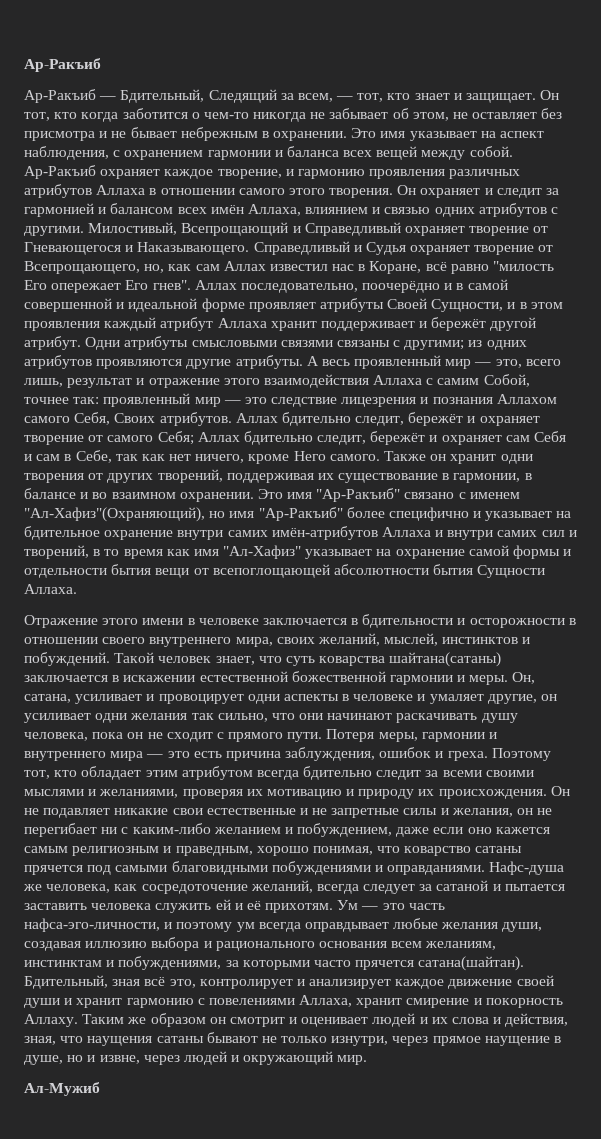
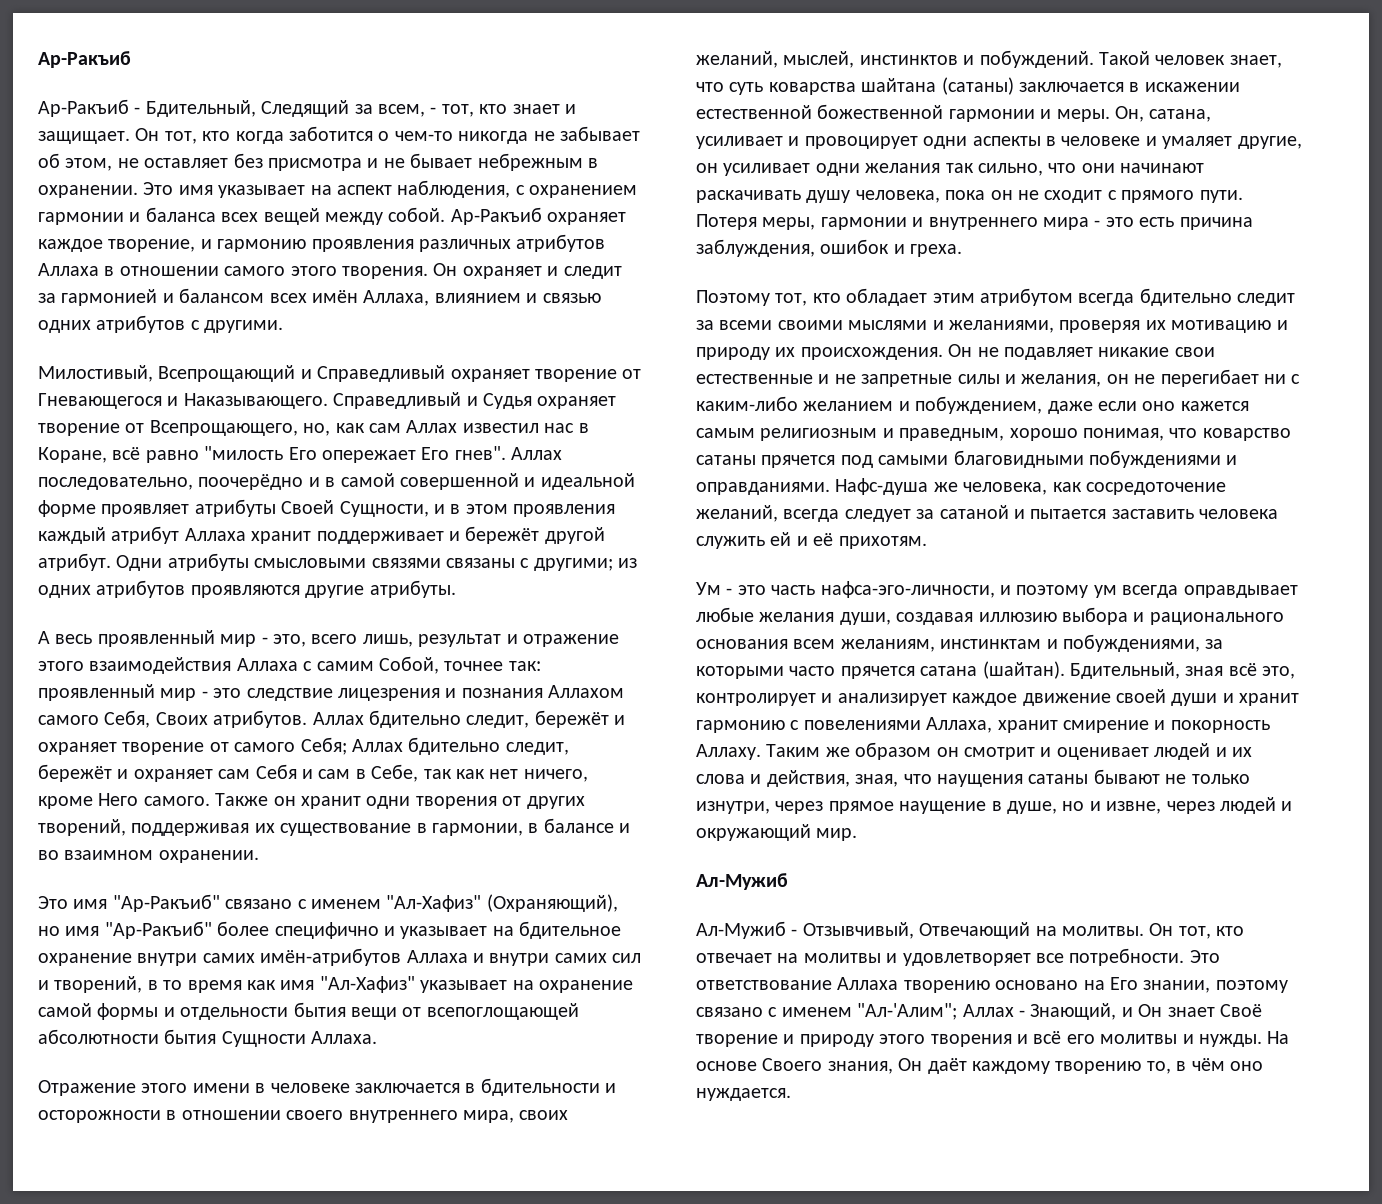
- Ар-Ракъиб — Бдительный, Следящий за всем, — тот, кто знает и защищает.
+ Ар-Ракъиб - Бдительный, Следящий за всем, - тот, кто знает и защищает.
- Он охраняет и следит за гармонией и балансом всех имён Аллаха, влиянием и связью одних атрибутов с другими. Милостивый, Всепрощающий и Справедливый охраняет творение от Гневающегося и Наказывающего.
+ Он охраняет и следит за гармонией и балансом всех имён Аллаха, влиянием и связью одних атрибутов с другими.
+ Милостивый, Всепрощающий и Справедливый охраняет творение от Гневающегося и Наказывающего.
- Одни атрибуты смысловыми связями связаны с другими; из одних атрибутов проявляются другие атрибуты. А весь проявленный мир — это, всего лишь, результат и отражение этого взаимодействия Аллаха с самим Собой, точнее так: проявленный мир — это следствие лицезрения и познания Аллахом самого Себя, Своих атрибутов.
+ Одни атрибуты смысловыми связями связаны с другими; из одних атрибутов проявляются другие атрибуты.
+ А весь проявленный мир - это, всего лишь, результат и отражение этого взаимодействия Аллаха с самим Собой, точнее так: проявленный мир - это следствие лицезрения и познания Аллахом самого Себя, Своих атрибутов.
- Также он хранит одни творения от других творений, поддерживая их существование в гармонии, в балансе и во взаимном охранении. Это имя "Ар-Ракъиб" связано с именем "Ал-Хафиз"(Охраняющий), но имя "Ар-Ракъиб" более специфично и указывает на бдительное охранение внутри самих имён-атрибутов Аллаха и внутри самих сил и творений, в то время как имя "Ал-Хафиз" указывает на охранение самой формы и отдельности бытия вещи от всепоглощающей абсолютности бытия Сущности Аллаха.
+ Также он хранит одни творения от других творений, поддерживая их существование в гармонии, в балансе и во взаимном охранении.
+ Это имя "Ар-Ракъиб" связано с именем "Ал-Хафиз" (Охраняющий), но имя "Ар-Ракъиб" более специфично и указывает на бдительное охранение внутри самих имён-атрибутов Аллаха и внутри самих сил и творений, в то время как имя "Ал-Хафиз" указывает на охранение самой формы и отдельности бытия вещи от всепоглощающей абсолютности бытия Сущности Аллаха.
- Такой человек знает, что суть коварства шайтана(сатаны) заключается в искажении естественной божественной гармонии и меры.
+ Такой человек знает, что суть коварства шайтана (сатаны) заключается в искажении естественной божественной гармонии и меры.
- Потеря меры, гармонии и внутреннего мира — это есть причина заблуждения, ошибок и греха. Поэтому тот, кто обладает этим атрибутом всегда бдительно следит за всеми своими мыслями и желаниями, проверяя их мотивацию и природу их происхождения.
+ Потеря меры, гармонии и внутреннего мира - это есть причина заблуждения, ошибок и греха.
+ Поэтому тот, кто обладает этим атрибутом всегда бдительно следит за всеми своими мыслями и желаниями, проверяя их мотивацию и природу их происхождения.
- Нафс-душа же человека, как сосредоточение желаний, всегда следует за сатаной и пытается заставить человека служить ей и её прихотям. Ум — это часть нафса-эго-личности, и поэтому ум всегда оправдывает любые желания души, создавая иллюзию выбора и рационального основания всем желаниям, инстинктам и побуждениями, за которыми часто прячется сатана(шайтан).
+ Нафс-душа же человека, как сосредоточение желаний, всегда следует за сатаной и пытается заставить человека служить ей и её прихотям.
+ Ум - это часть нафса-эго-личности, и поэтому ум всегда оправдывает любые желания души, создавая иллюзию выбора и рационального основания всем желаниям, инстинктам и побуждениями, за которыми часто прячется сатана (шайтан).
+ Ал-Мужиб - Отзывчивый, Отвечающий на молитвы. Он тот, кто отвечает на молитвы и удовлетворяет все потребности. Это ответствование Аллаха творению основано на Его знании, поэтому связано с именем "Ал-'Алим"; Аллах - Знающий, и Он знает Своё творение и природу этого творения и всё его молитвы и нужды. На основе Своего знания, Он даёт каждому творению то, в чём оно нуждается.

